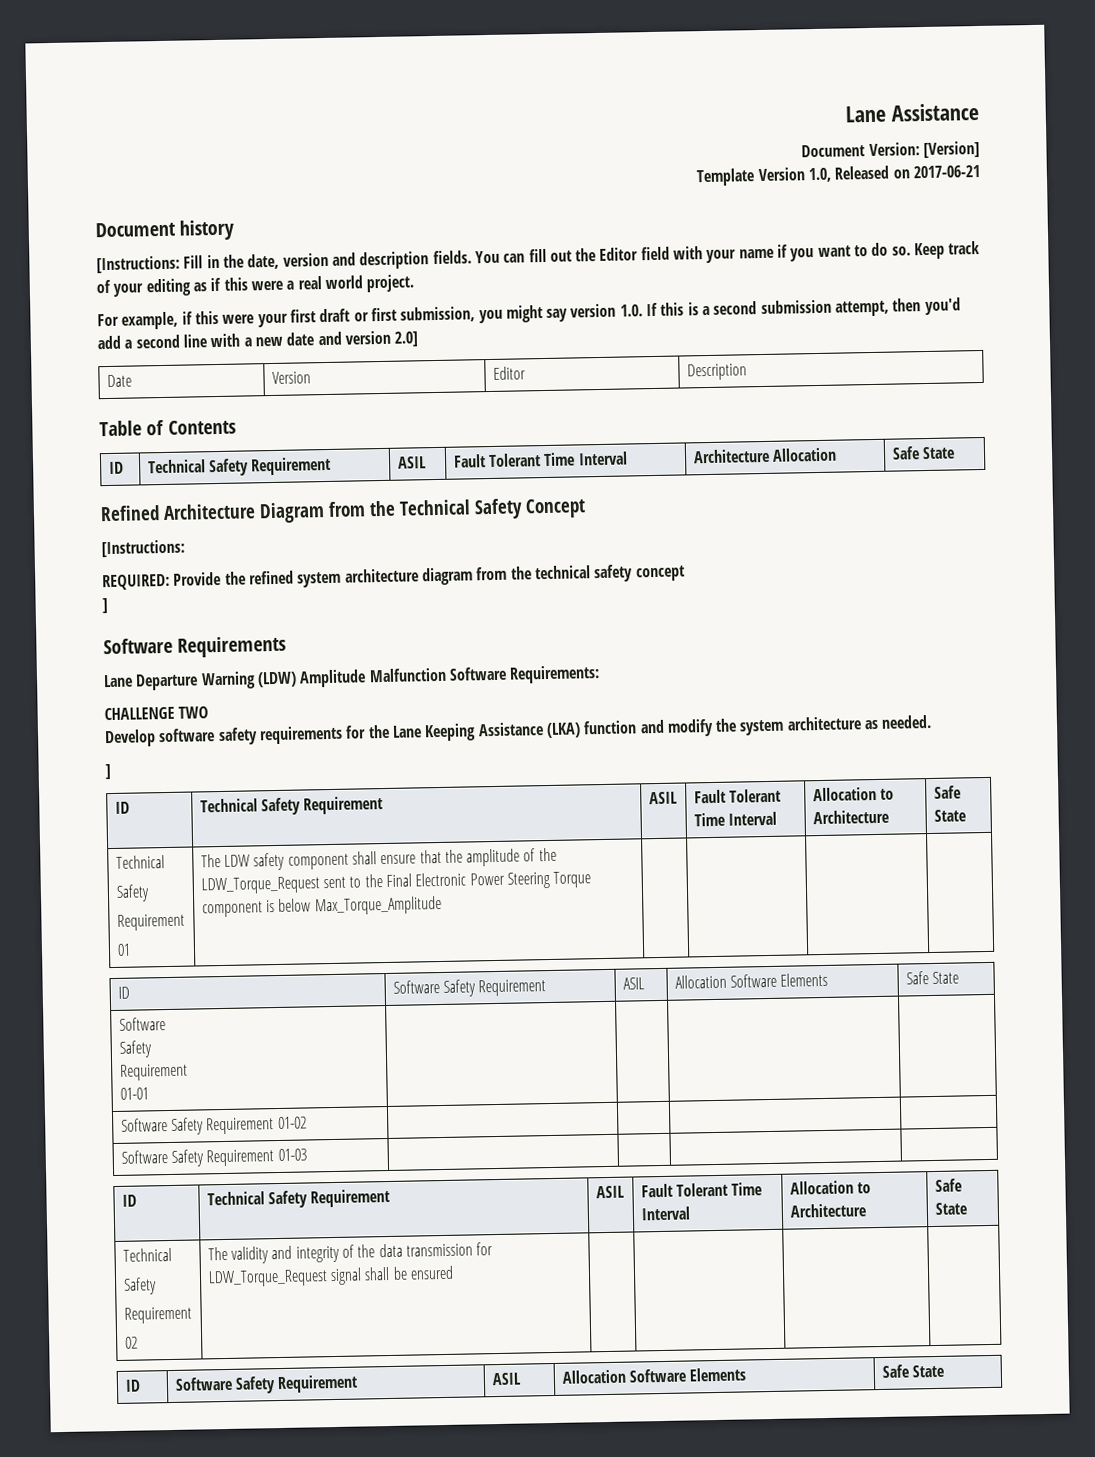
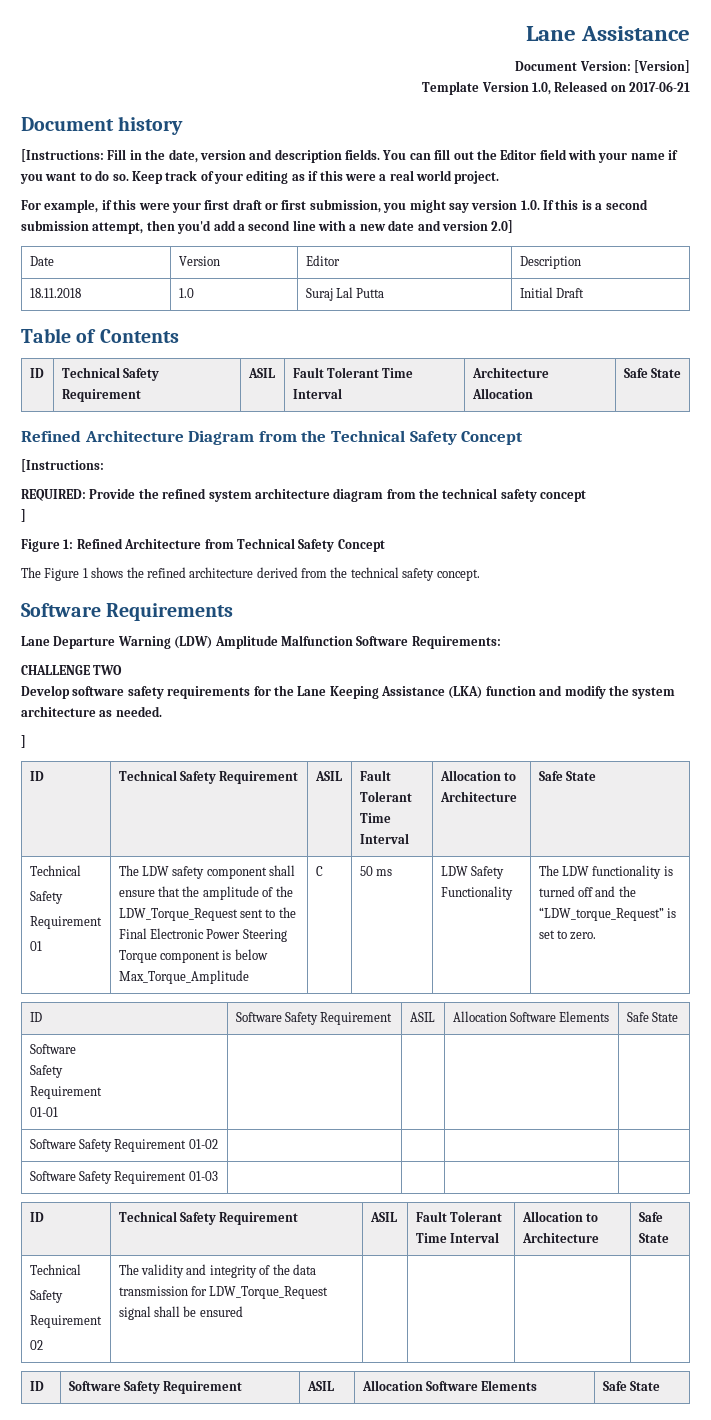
+ 18.11.2018 | 1.0 | Suraj Lal Putta | Initial Draft
+ Figure 1: Refined Architecture from Technical Safety Concept
+ The Figure 1 shows the refined architecture derived from the technical safety concept.
+ C | 50 ms | LDW Safety Functionality | The LDW functionality is turned off and the “LDW_torque_Request” is set to zero.

